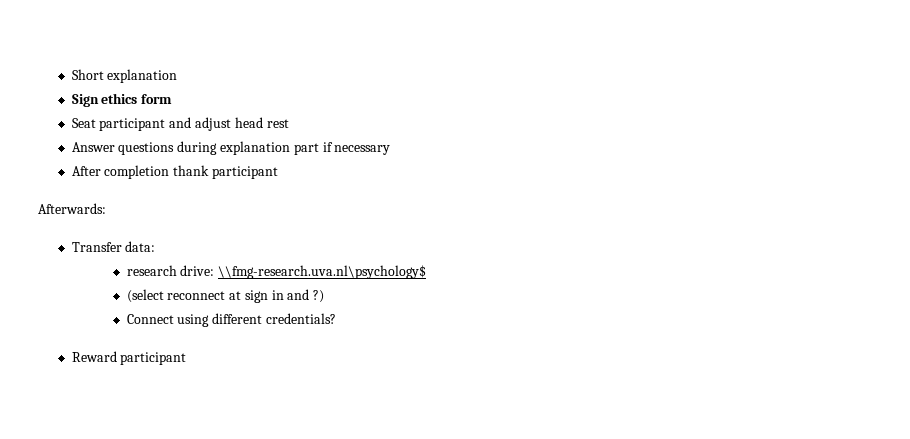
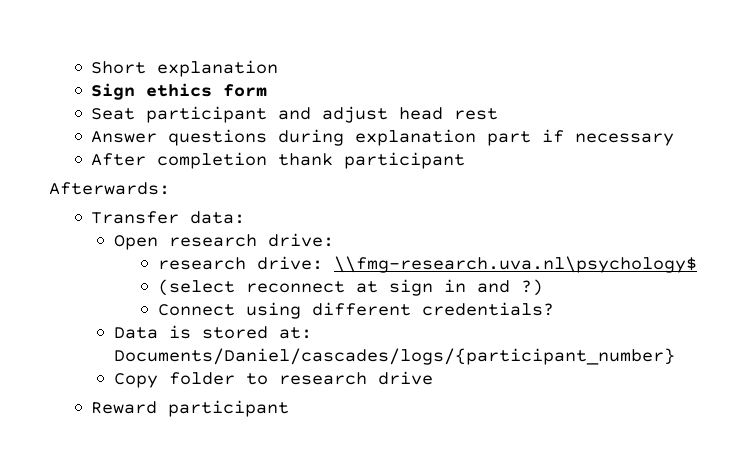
+ Open research drive:
+ Data is stored at: Documents/Daniel/cascades/logs/{participant_number}
+ Copy folder to research drive

